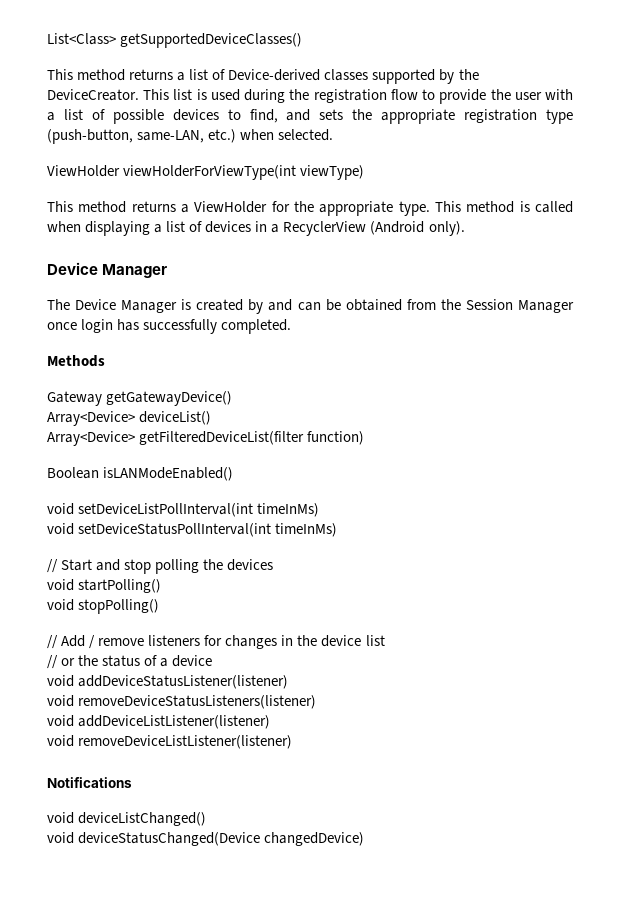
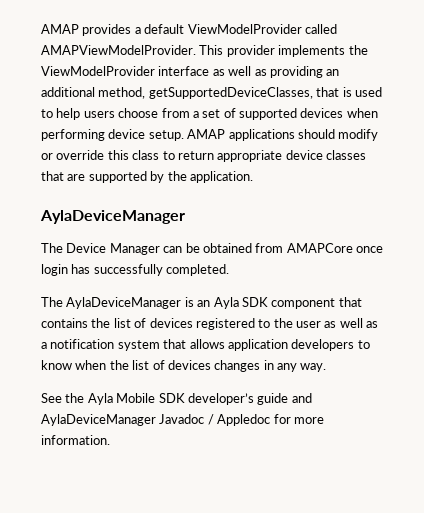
- List<Class> getSupportedDeviceClasses()
- This method returns a list of Device-derived classes supported by the DeviceCreator. This list is used during the registration flow to provide the user with a list of possible devices to find, and sets the appropriate registration type (push-button, same-LAN, etc.) when selected.
- ViewHolder viewHolderForViewType(int viewType)
- This method returns a ViewHolder for the appropriate type. This method is called when displaying a list of devices in a RecyclerView (Android only).
- Device Manager
+ AMAP provides a default ViewModelProvider called AMAPViewModelProvider. This provider implements the ViewModelProvider interface as well as providing an additional method, getSupportedDeviceClasses, that is used to help users choose from a set of supported devices when performing device setup. AMAP applications should modify or override this class to return appropriate device classes that are supported by the application.
+ AylaDeviceManager
- The Device Manager is created by and can be obtained from the Session Manager once login has successfully completed.
+ The Device Manager can be obtained from AMAPCore once login has successfully completed.
- Methods
- Gateway getGatewayDevice()
- Array<Device> deviceList()
- Array<Device> getFilteredDeviceList(filter function)
- Boolean isLANModeEnabled()
- void setDeviceListPollInterval(int timeInMs)
- void setDeviceStatusPollInterval(int timeInMs)
- // Start and stop polling the devices
- void startPolling()
- void stopPolling()
- // Add / remove listeners for changes in the device list
- // or the status of a device
- void addDeviceStatusListener(listener)
- void removeDeviceStatusListeners(listener)
- void addDeviceListListener(listener)
- void removeDeviceListListener(listener)
- Notifications
- void deviceListChanged()
- void deviceStatusChanged(Device changedDevice)
+ The AylaDeviceManager is an Ayla SDK component that contains the list of devices registered to the user as well as a notification system that allows application developers to know when the list of devices changes in any way.
+ See the Ayla Mobile SDK developer’s guide and AylaDeviceManager Javadoc / Appledoc for more information.

